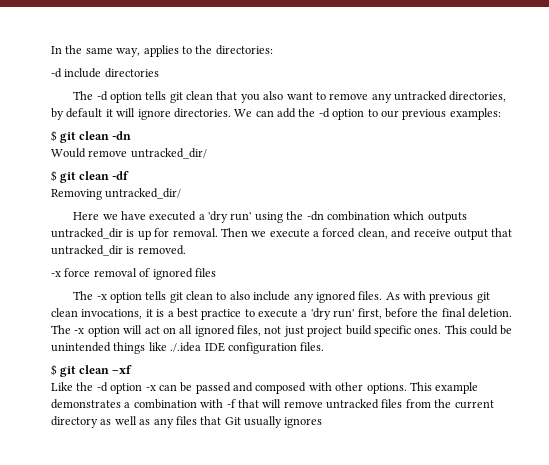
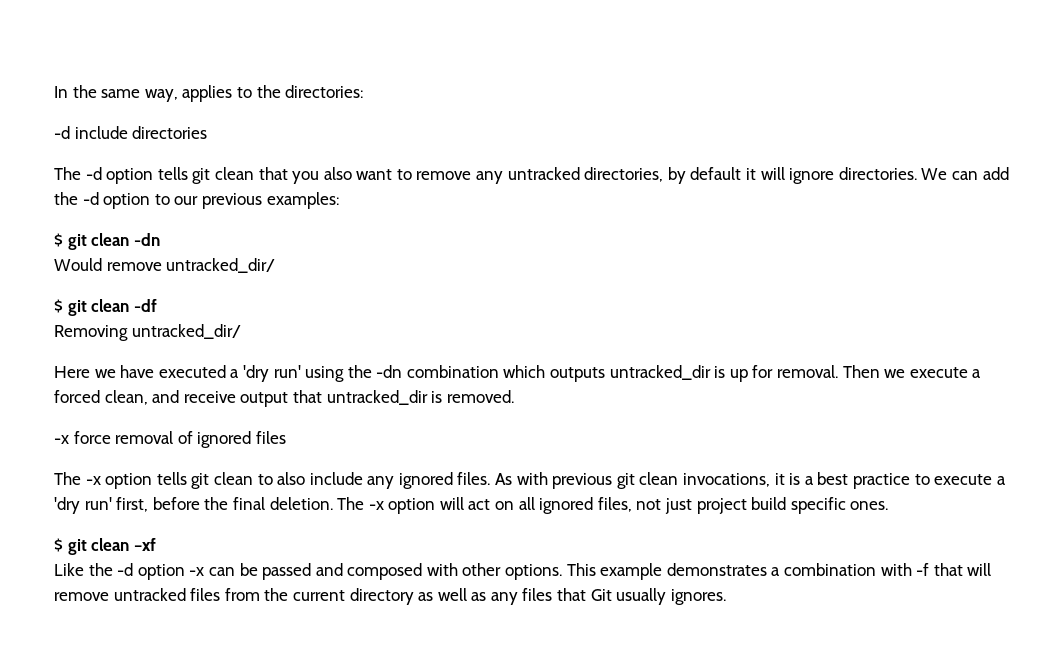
- This could be unintended things like ./.idea IDE configuration files.
- This example demonstrates a combination with -f that will remove untracked files from the current directory as well as any files that Git usually ignores
+ This example demonstrates a combination with -f that will remove untracked files from the current directory as well as any files that Git usually ignores.

